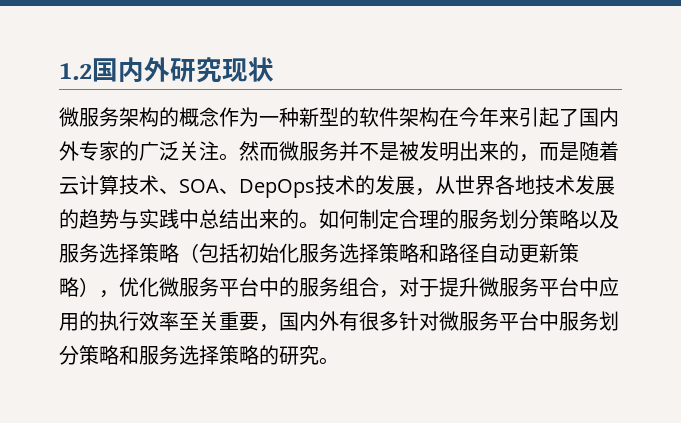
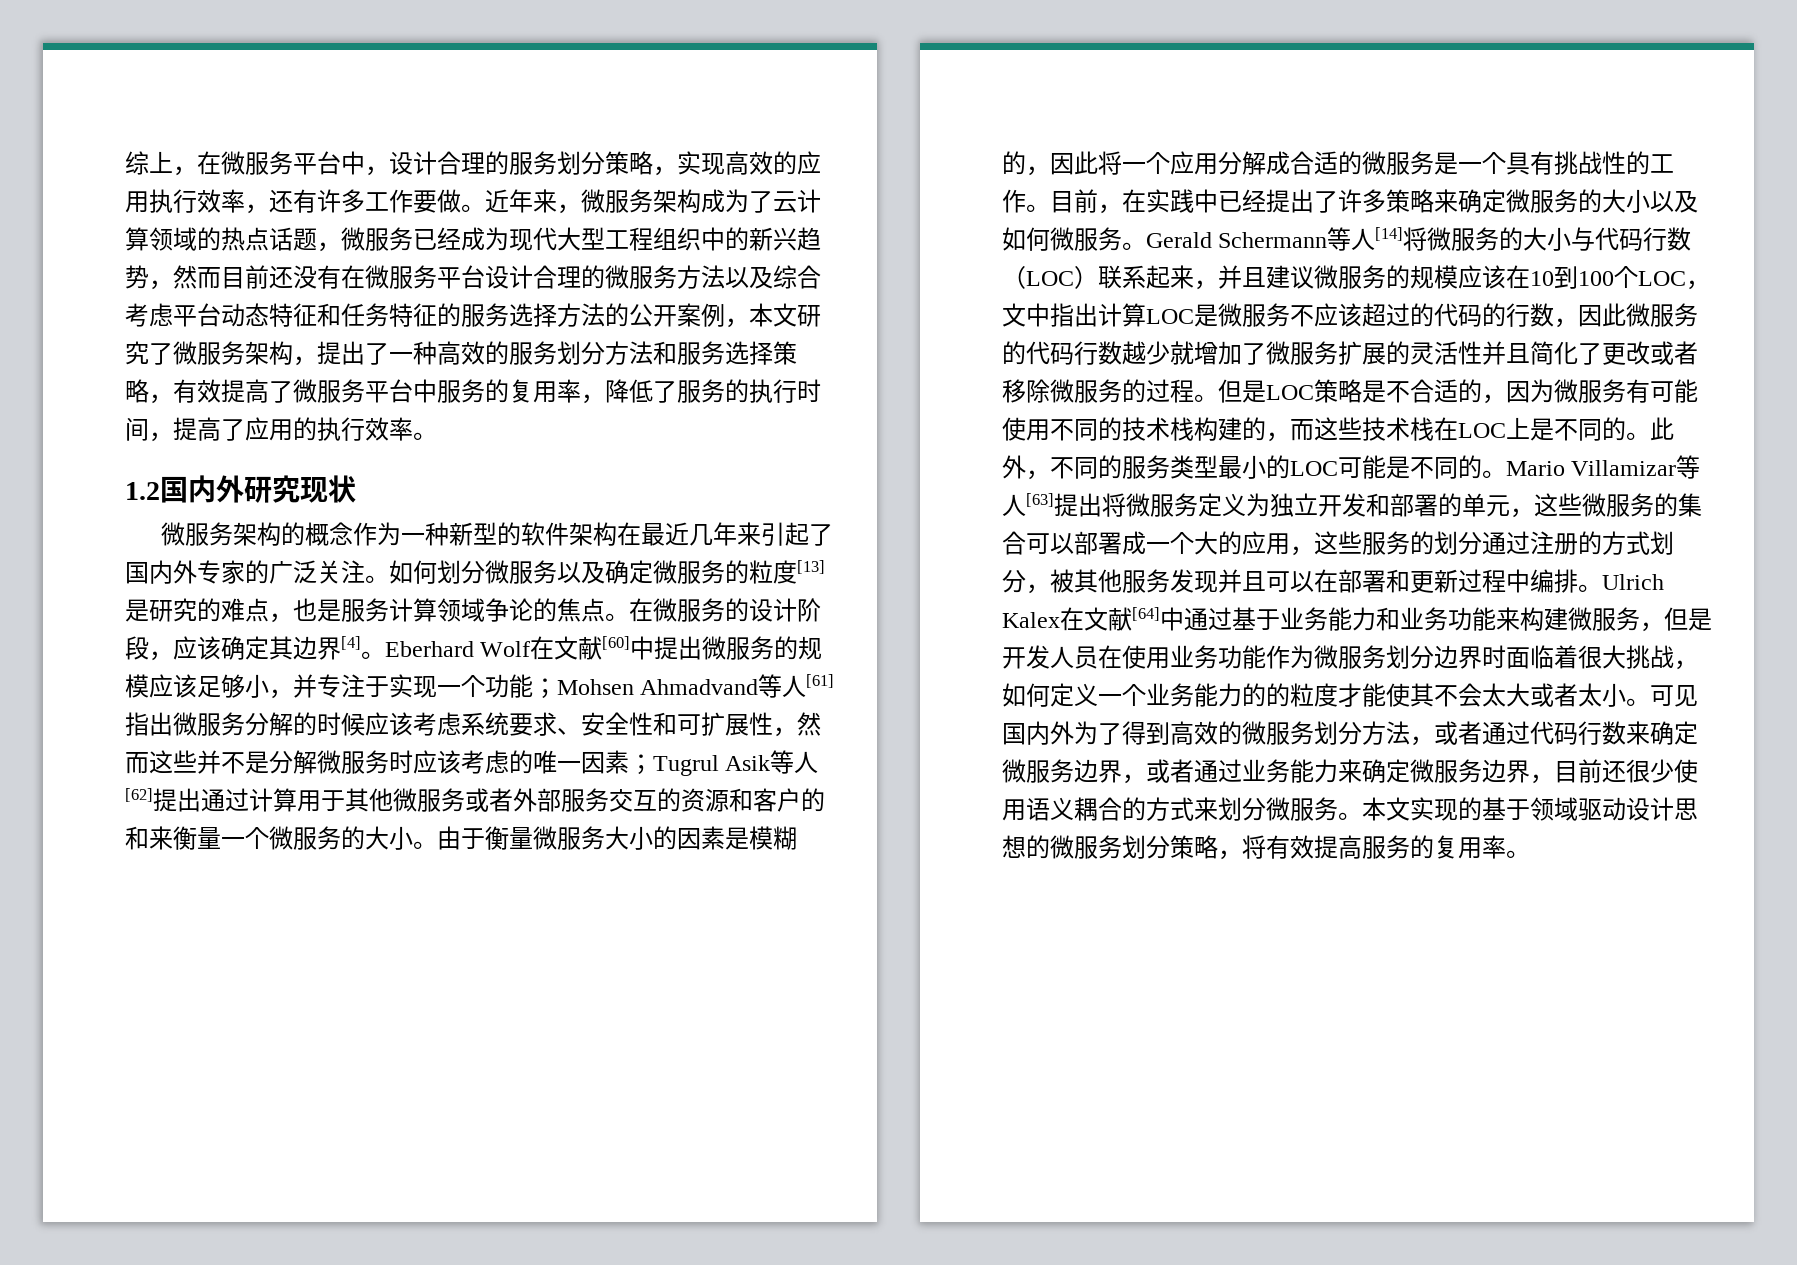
+ 综上，在微服务平台中，设计合理的服务划分策略，实现高效的应用执行效率，还有许多工作要做。近年来，微服务架构成为了云计算领域的热点话题，微服务已经成为现代大型工程组织中的新兴趋势，然而目前还没有在微服务平台设计合理的微服务方法以及综合考虑平台动态特征和任务特征的服务选择方法的公开案例，本文研究了微服务架构，提出了一种高效的服务划分方法和服务选择策略，有效提高了微服务平台中服务的复用率，降低了服务的执行时间，提高了应用的执行效率。
- 微服务架构的概念作为一种新型的软件架构在今年来引起了国内外专家的广泛关注。
+ 微服务架构的概念作为一种新型的软件架构在最近几年来引起了国内外专家的广泛关注。
- 然而微服务并不是被发明出来的，而是随着云计算技术、SOA、DepOps技术的发展，从世界各地技术发展的趋势与实践中总结出来的。如何制定合理的服务划分策略以及服务选择策略（包括初始化服务选择策略和路径自动更新策略），优化微服务平台中的服务组合，对于提升微服务平台中应用的执行效率至关重要，国内外有很多针对微服务平台中服务划分策略和服务选择策略的研究。
+ 如何划分微服务以及确定微服务的粒度[13]是研究的难点，也是服务计算领域争论的焦点。在微服务的设计阶段，应该确定其边界[4]。Eberhard Wolf在文献[60]中提出微服务的规模应该足够小，并专注于实现一个功能；Mohsen Ahmadvand等人[61]指出微服务分解的时候应该考虑系统要求、安全性和可扩展性，然而这些并不是分解微服务时应该考虑的唯一因素；Tugrul Asik等人[62]提出通过计算用于其他微服务或者外部服务交互的资源和客户的和来衡量一个微服务的大小。由于衡量微服务大小的因素是模糊的，因此将一个应用分解成合适的微服务是一个具有挑战性的工作。目前，在实践中已经提出了许多策略来确定微服务的大小以及如何微服务。Gerald Schermann等人[14]将微服务的大小与代码行数（LOC）联系起来，并且建议微服务的规模应该在10到100个LOC，文中指出计算LOC是微服务不应该超过的代码的行数，因此微服务的代码行数越少就增加了微服务扩展的灵活性并且简化了更改或者移除微服务的过程。但是LOC策略是不合适的，因为微服务有可能使用不同的技术栈构建的，而这些技术栈在LOC上是不同的。此外，不同的服务类型最小的LOC可能是不同的。Mario Villamizar等人[63]提出将微服务定义为独立开发和部署的单元，这些微服务的集合可以部署成一个大的应用，这些服务的划分通过注册的方式划分，被其他服务发现并且可以在部署和更新过程中编排。Ulrich Kalex在文献[64]中通过基于业务能力和业务功能来构建微服务，但是开发人员在使用业务功能作为微服务划分边界时面临着很大挑战，如何定义一个业务能力的的粒度才能使其不会太大或者太小。可见国内外为了得到高效的微服务划分方法，或者通过代码行数来确定微服务边界，或者通过业务能力来确定微服务边界，目前还很少使用语义耦合的方式来划分微服务。本文实现的基于领域驱动设计思想的微服务划分策略，将有效提高服务的复用率。

